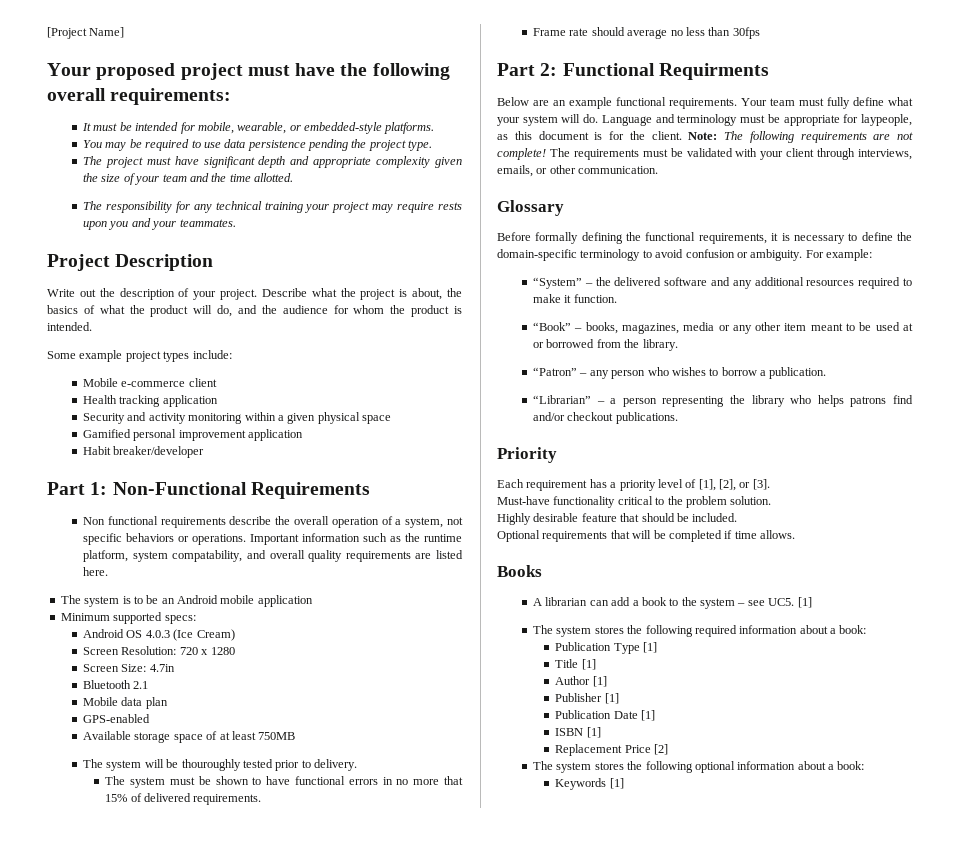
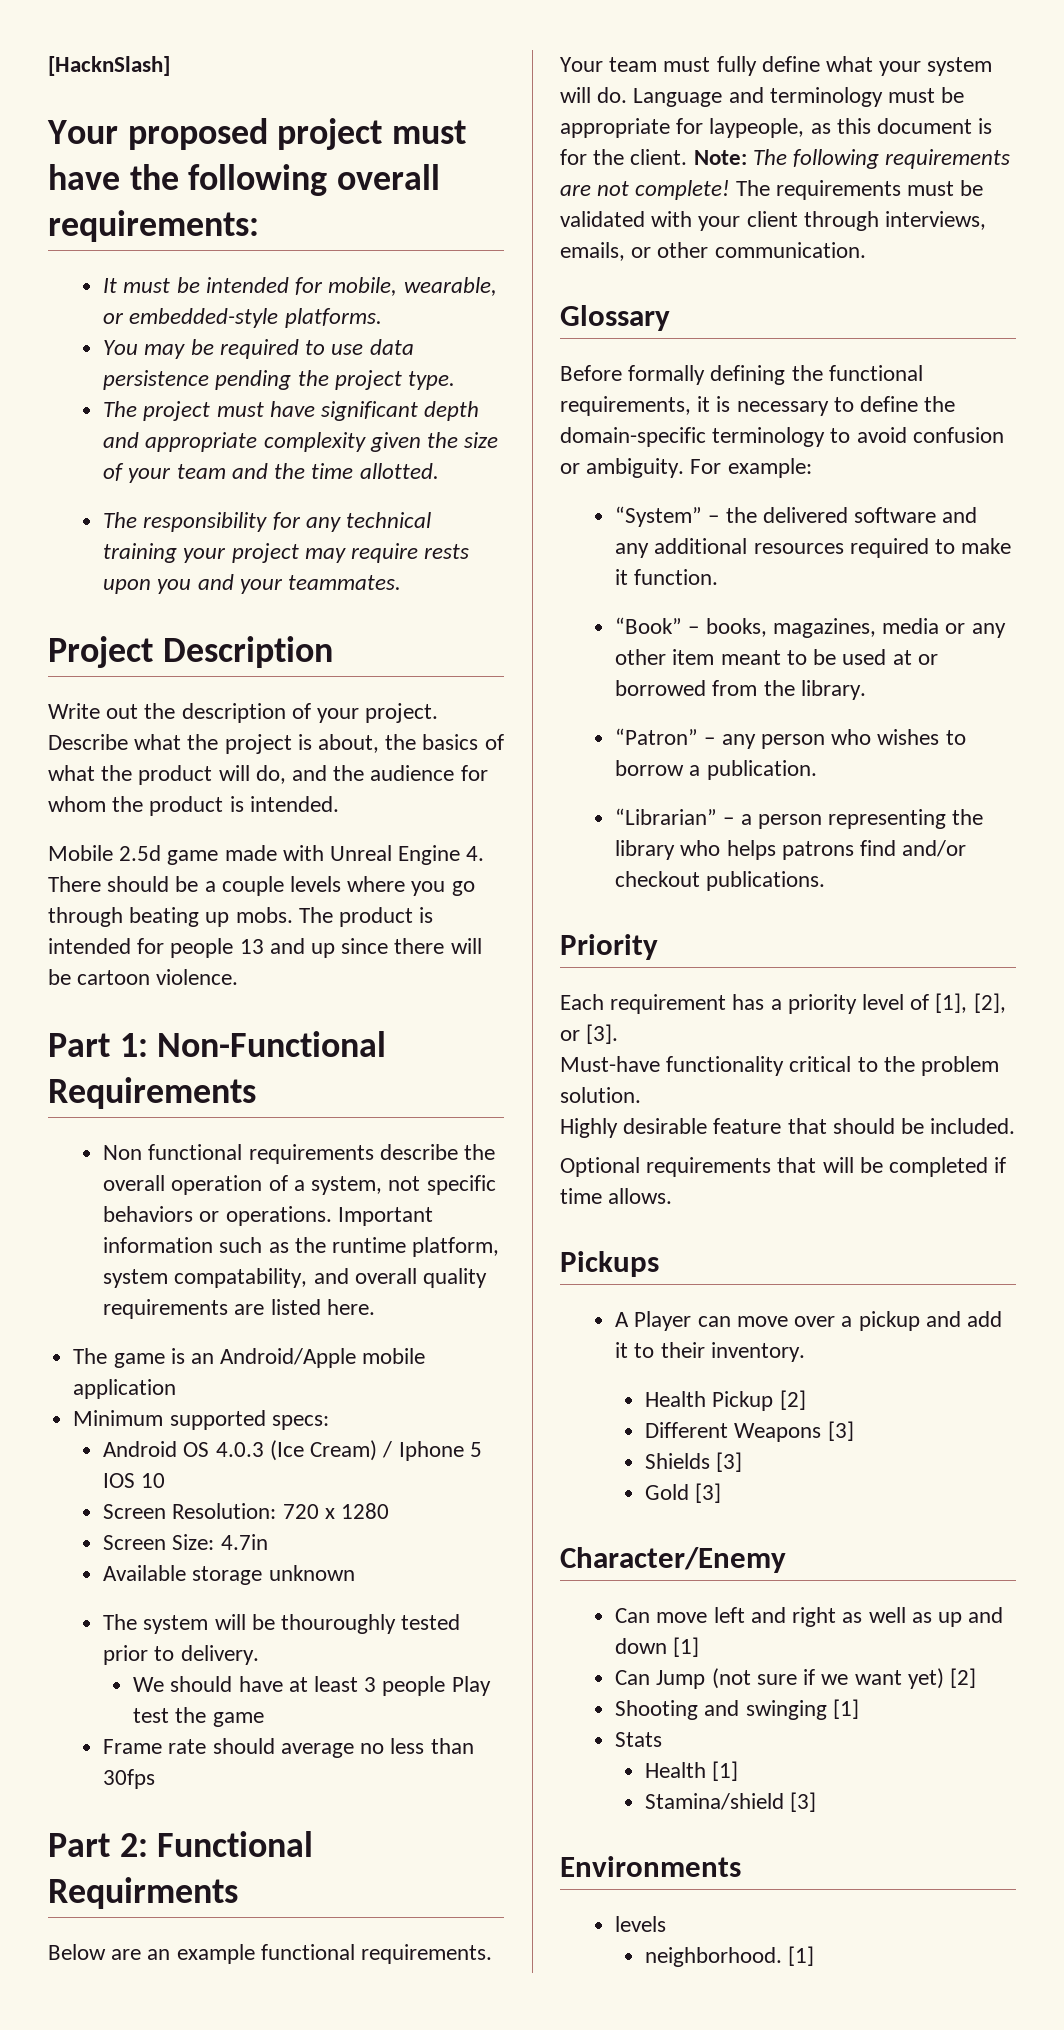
- [Project Name]
+ [HacknSlash]
- Some example project types include:
- Mobile e-commerce client
- Health tracking application
- Security and activity monitoring within a given physical space
- Gamified personal improvement application
- Habit breaker/developer
+ Mobile 2.5d game made with Unreal Engine 4. There should be a couple levels where you go through beating up mobs. The product is intended for people 13 and up since there will be cartoon violence.
- The system is to be an Android mobile application
+ The game is an Android/Apple mobile application
- Android OS 4.0.3 (Ice Cream)
+ Android OS 4.0.3 (Ice Cream) / Iphone 5 IOS 10
- Bluetooth 2.1
- Mobile data plan
- GPS-enabled
- Available storage space of at least 750MB
+ Available storage unknown
- The system must be shown to have functional errors in no more that 15% of delivered requirements.
+ We should have at least 3 people Play test the game
- Books
+ Pickups
- A librarian can add a book to the system – see UC5. [1]
- The system stores the following required information about a book:
- Publication Type [1]
- Title [1]
- Author [1]
- Publisher [1]
- Publication Date [1]
- ISBN [1]
- Replacement Price [2]
- The system stores the following optional information about a book:
- Keywords [1]
+ A Player can move over a pickup and add it to their inventory.
+ Health Pickup [2]
+ Different Weapons [3]
+ Shields [3]
+ Gold [3]
+ Character/Enemy
+ Can move left and right as well as up and down [1]
+ Can Jump (not sure if we want yet) [2]
+ Shooting and swinging [1]
+ Stats
+ Health [1]
+ Stamina/shield [3]
+ Environments
+ levels
+ neighborhood. [1]

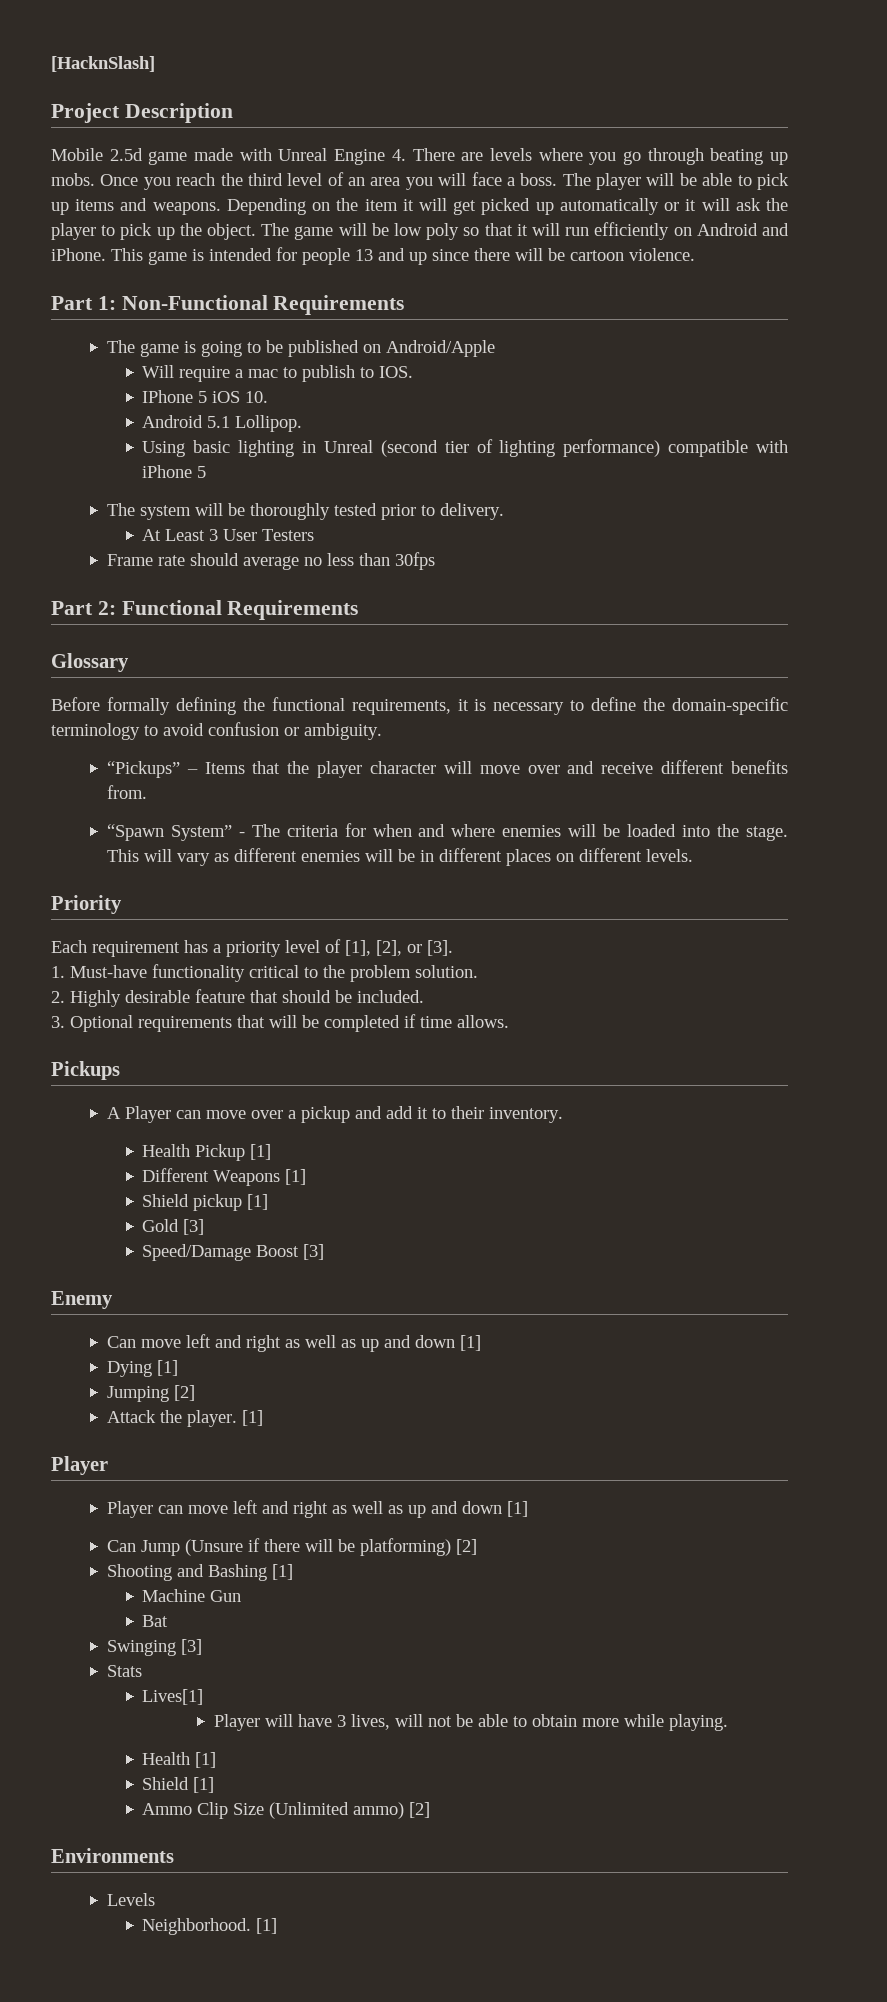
- Your proposed project must have the following overall requirements:
- It must be intended for mobile, wearable, or embedded-style platforms.
- You may be required to use data persistence pending the project type.
- The project must have significant depth and appropriate complexity given the size of your team and the time allotted.
- The responsibility for any technical training your project may require rests upon you and your teammates.
  Project Description
- Write out the description of your project. Describe what the project is about, the basics of what the product will do, and the audience for whom the product is intended.
- Mobile 2.5d game made with Unreal Engine 4. There should be a couple levels where you go through beating up mobs.
+ Mobile 2.5d game made with Unreal Engine 4. There are levels where you go through beating up mobs.
- The product is intended for people 13 and up since there will be cartoon violence.
+ Once you reach the third level of an area you will face a boss. The player will be able to pick up items and weapons. Depending on the item it will get picked up automatically or it will ask the player to pick up the object. The game will be low poly so that it will run efficiently on Android and iPhone. This game is intended for people 13 and up since there will be cartoon violence.
- Non functional requirements describe the overall operation of a system, not specific behaviors or operations. Important information such as the runtime platform, system compatability, and overall quality requirements are listed here.
- The game is an Android/Apple mobile application
- Minimum supported specs:
- Android OS 4.0.3 (Ice Cream) / Iphone 5 IOS 10
- Screen Resolution: 720 x 1280
- Screen Size: 4.7in
- Available storage unknown
+ The game is going to be published on Android/Apple
+ Will require a mac to publish to IOS.
+ IPhone 5 iOS 10.
+ Android 5.1 Lollipop.
+ Using basic lighting in Unreal (second tier of lighting performance) compatible with iPhone 5
- The system will be thouroughly tested prior to delivery.
+ The system will be thoroughly tested prior to delivery.
- We should have at least 3 people Play test the game
+ At Least 3 User Testers
- Part 2: Functional Requirments
- Below are an example functional requirements. Your team must fully define what your system will do. Language and terminology must be appropriate for laypeople, as this document is for the client. Note: The following requirements are not complete! The requirements must be validated with your client through interviews, emails, or other communication.
+ Part 2: Functional Requirements
- Before formally defining the functional requirements, it is necessary to define the domain-specific terminology to avoid confusion or ambiguity. For example:
- “System” – the delivered software and any additional resources required to make it function.
- “Book” – books, magazines, media or any other item meant to be used at or borrowed from the library.
- “Patron” – any person who wishes to borrow a publication.
- “Librarian” – a person representing the library who helps patrons find and/or checkout publications.
+ Before formally defining the functional requirements, it is necessary to define the domain-specific terminology to avoid confusion or ambiguity.
+ “Pickups” – Items that the player character will move over and receive different benefits from.
+ “Spawn System” - The criteria for when and where enemies will be loaded into the stage. This will vary as different enemies will be in different places on different levels.
- Must-have functionality critical to the problem solution.
+ 1. Must-have functionality critical to the problem solution.
- Highly desirable feature that should be included.
+ 2. Highly desirable feature that should be included.
- Optional requirements that will be completed if time allows.
+ 3. Optional requirements that will be completed if time allows.
- Health Pickup [2]
+ Health Pickup [1]
- Different Weapons [3]
- Shields [3]
+ Different Weapons [1]
+ Shield pickup [1]
  Gold [3]
- Character/Enemy
+ Speed/Damage Boost [3]
+ Enemy
- Can Jump (not sure if we want yet) [2]
+ Dying [1]
+ Jumping [2]
+ Attack the player. [1]
+ Player
+ Player can move left and right as well as up and down [1]
+ Can Jump (Unsure if there will be platforming) [2]
- Shooting and swinging [1]
+ Shooting and Bashing [1]
+ Machine Gun
+ Bat
+ Swinging [3]
  Stats
+ Lives[1]
+ Player will have 3 lives, will not be able to obtain more while playing.
  Health [1]
- Stamina/shield [3]
+ Shield [1]
+ Ammo Clip Size (Unlimited ammo) [2]
  Environments
- levels
- neighborhood.
+ Levels
+ Neighborhood.

